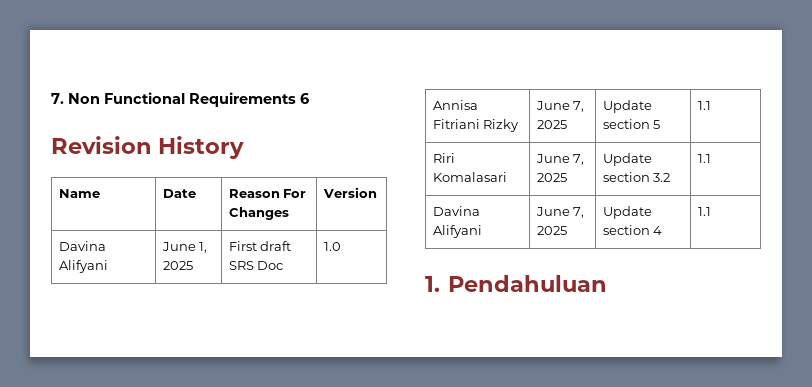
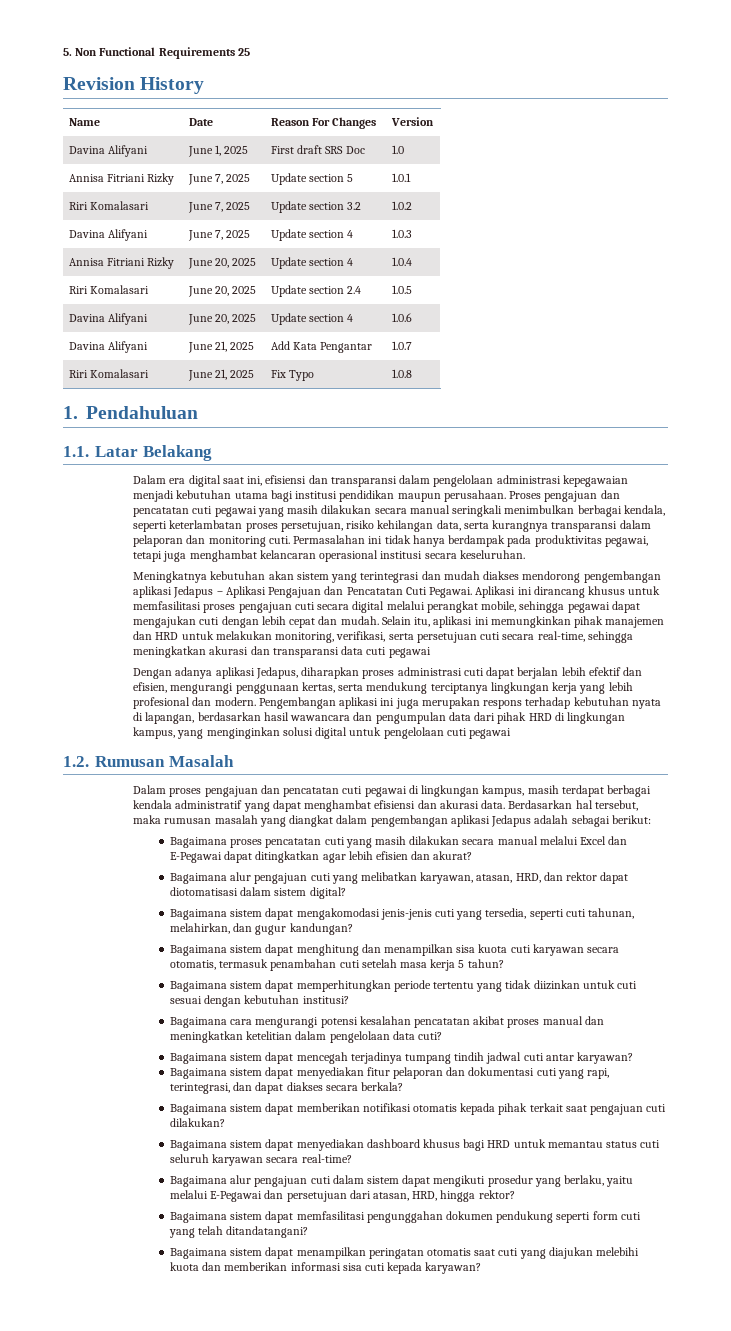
- 7. Non Functional Requirements 6
+ 5. Non Functional Requirements 25
- Annisa Fitriani Rizky | June 7, 2025 | Update section 5 | 1.1
+ Annisa Fitriani Rizky | June 7, 2025 | Update section 5 | 1.0.1
- Riri Komalasari | June 7, 2025 | Update section 3.2 | 1.1
+ Riri Komalasari | June 7, 2025 | Update section 3.2 | 1.0.2
- Davina Alifyani | June 7, 2025 | Update section 4 | 1.1
+ Davina Alifyani | June 7, 2025 | Update section 4 | 1.0.3
+ Annisa Fitriani Rizky | June 20, 2025 | Update section 4 | 1.0.4
+ Riri Komalasari | June 20, 2025 | Update section 2.4 | 1.0.5
+ Davina Alifyani | June 20, 2025 | Update section 4 | 1.0.6
+ Davina Alifyani | June 21, 2025 | Add Kata Pengantar | 1.0.7
+ Riri Komalasari | June 21, 2025 | Fix Typo | 1.0.8
  1. Pendahuluan
+ 1.1. Latar Belakang
+ Dalam era digital saat ini, efisiensi dan transparansi dalam pengelolaan administrasi kepegawaian menjadi kebutuhan utama bagi institusi pendidikan maupun perusahaan. Proses pengajuan dan pencatatan cuti pegawai yang masih dilakukan secara manual seringkali menimbulkan berbagai kendala, seperti keterlambatan proses persetujuan, risiko kehilangan data, serta kurangnya transparansi dalam pelaporan dan monitoring cuti. Permasalahan ini tidak hanya berdampak pada produktivitas pegawai, tetapi juga menghambat kelancaran operasional institusi secara keseluruhan.
+ Meningkatnya kebutuhan akan sistem yang terintegrasi dan mudah diakses mendorong pengembangan aplikasi Jedapus – Aplikasi Pengajuan dan Pencatatan Cuti Pegawai. Aplikasi ini dirancang khusus untuk memfasilitasi proses pengajuan cuti secara digital melalui perangkat mobile, sehingga pegawai dapat mengajukan cuti dengan lebih cepat dan mudah. Selain itu, aplikasi ini memungkinkan pihak manajemen dan HRD untuk melakukan monitoring, verifikasi, serta persetujuan cuti secara real-time, sehingga meningkatkan akurasi dan transparansi data cuti pegawai
+ Dengan adanya aplikasi Jedapus, diharapkan proses administrasi cuti dapat berjalan lebih efektif dan efisien, mengurangi penggunaan kertas, serta mendukung terciptanya lingkungan kerja yang lebih profesional dan modern. Pengembangan aplikasi ini juga merupakan respons terhadap kebutuhan nyata di lapangan, berdasarkan hasil wawancara dan pengumpulan data dari pihak HRD di lingkungan kampus, yang menginginkan solusi digital untuk pengelolaan cuti pegawai
+ 1.2. Rumusan Masalah
+ Dalam proses pengajuan dan pencatatan cuti pegawai di lingkungan kampus, masih terdapat berbagai kendala administratif yang dapat menghambat efisiensi dan akurasi data. Berdasarkan hal tersebut, maka rumusan masalah yang diangkat dalam pengembangan aplikasi Jedapus adalah sebagai berikut:
+ Bagaimana proses pencatatan cuti yang masih dilakukan secara manual melalui Excel dan E-Pegawai dapat ditingkatkan agar lebih efisien dan akurat?
+ Bagaimana alur pengajuan cuti yang melibatkan karyawan, atasan, HRD, dan rektor dapat diotomatisasi dalam sistem digital?
+ Bagaimana sistem dapat mengakomodasi jenis-jenis cuti yang tersedia, seperti cuti tahunan, melahirkan, dan gugur kandungan?
+ Bagaimana sistem dapat menghitung dan menampilkan sisa kuota cuti karyawan secara otomatis, termasuk penambahan cuti setelah masa kerja 5 tahun?
+ Bagaimana sistem dapat memperhitungkan periode tertentu yang tidak diizinkan untuk cuti sesuai dengan kebutuhan institusi?
+ Bagaimana cara mengurangi potensi kesalahan pencatatan akibat proses manual dan meningkatkan ketelitian dalam pengelolaan data cuti?
+ Bagaimana sistem dapat mencegah terjadinya tumpang tindih jadwal cuti antar karyawan?
+ Bagaimana sistem dapat menyediakan fitur pelaporan dan dokumentasi cuti yang rapi, terintegrasi, dan dapat diakses secara berkala?
+ Bagaimana sistem dapat memberikan notifikasi otomatis kepada pihak terkait saat pengajuan cuti dilakukan?
+ Bagaimana sistem dapat menyediakan dashboard khusus bagi HRD untuk memantau status cuti seluruh karyawan secara real-time?
+ Bagaimana alur pengajuan cuti dalam sistem dapat mengikuti prosedur yang berlaku, yaitu melalui E-Pegawai dan persetujuan dari atasan, HRD, hingga rektor?
+ Bagaimana sistem dapat memfasilitasi pengunggahan dokumen pendukung seperti form cuti yang telah ditandatangani?
+ Bagaimana sistem dapat menampilkan peringatan otomatis saat cuti yang diajukan melebihi kuota dan memberikan informasi sisa cuti kepada karyawan?

